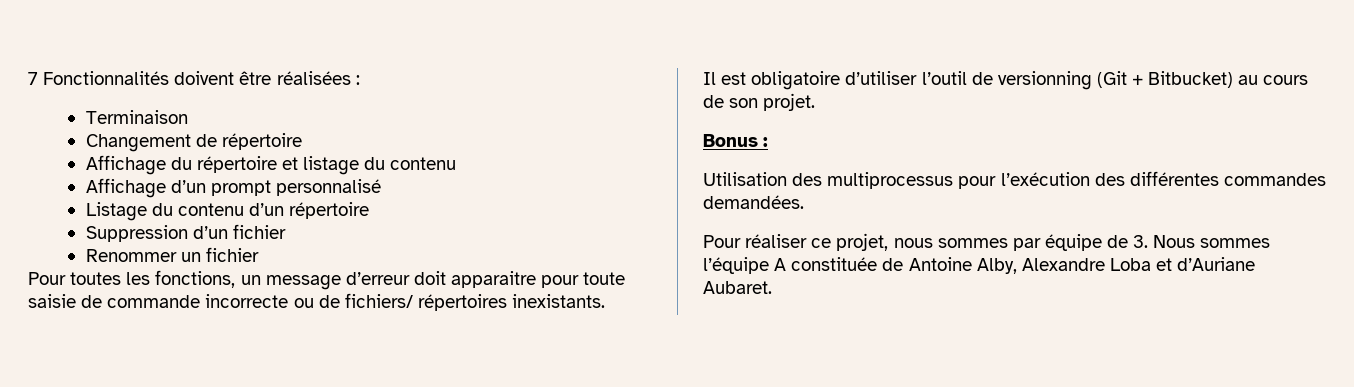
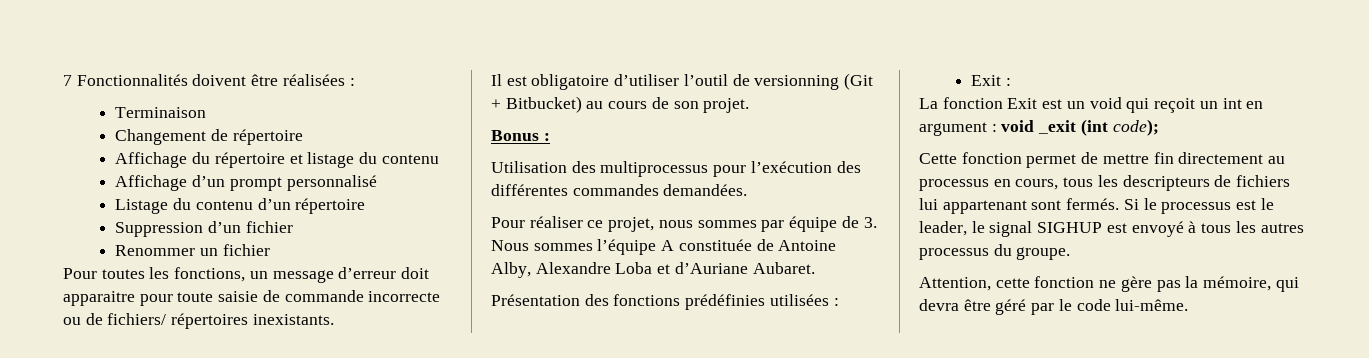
+ Présentation des fonctions prédéfinies utilisées :
+ Exit :
+ La fonction Exit est un void qui reçoit un int en argument : void _exit (int code);
+ Cette fonction permet de mettre fin directement au processus en cours, tous les descripteurs de fichiers lui appartenant sont fermés. Si le processus est le leader, le signal SIGHUP est envoyé à tous les autres processus du groupe.
+ Attention, cette fonction ne gère pas la mémoire, qui devra être géré par le code lui-même.

